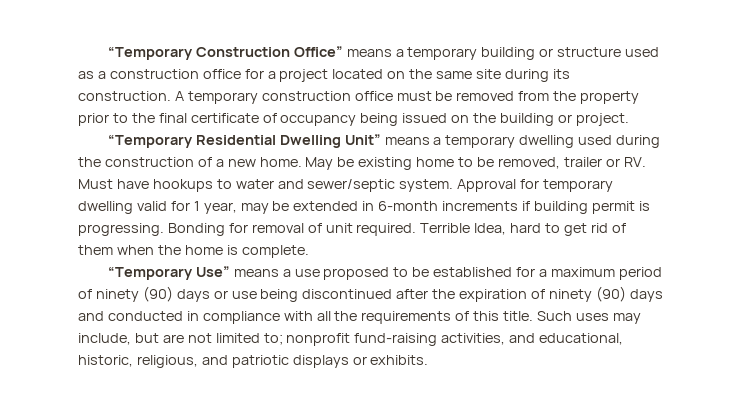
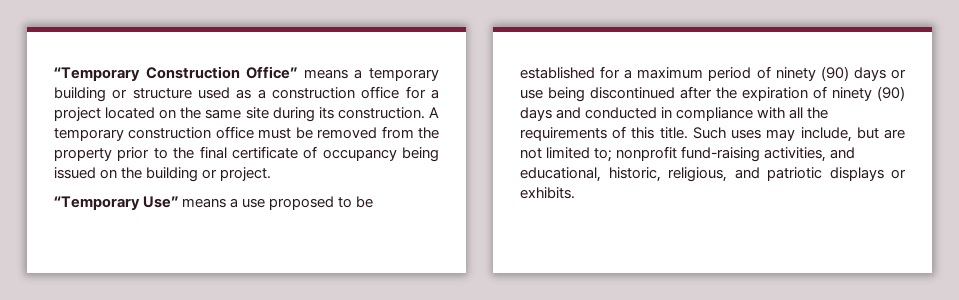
- “Temporary Residential Dwelling Unit” means a temporary dwelling used during the construction of a new home. May be existing home to be removed, trailer or RV. Must have hookups to water and sewer/septic system. Approval for temporary dwelling valid for 1 year, may be extended in 6-month increments if building permit is progressing. Bonding for removal of unit required. Terrible Idea, hard to get rid of them when the home is complete.

